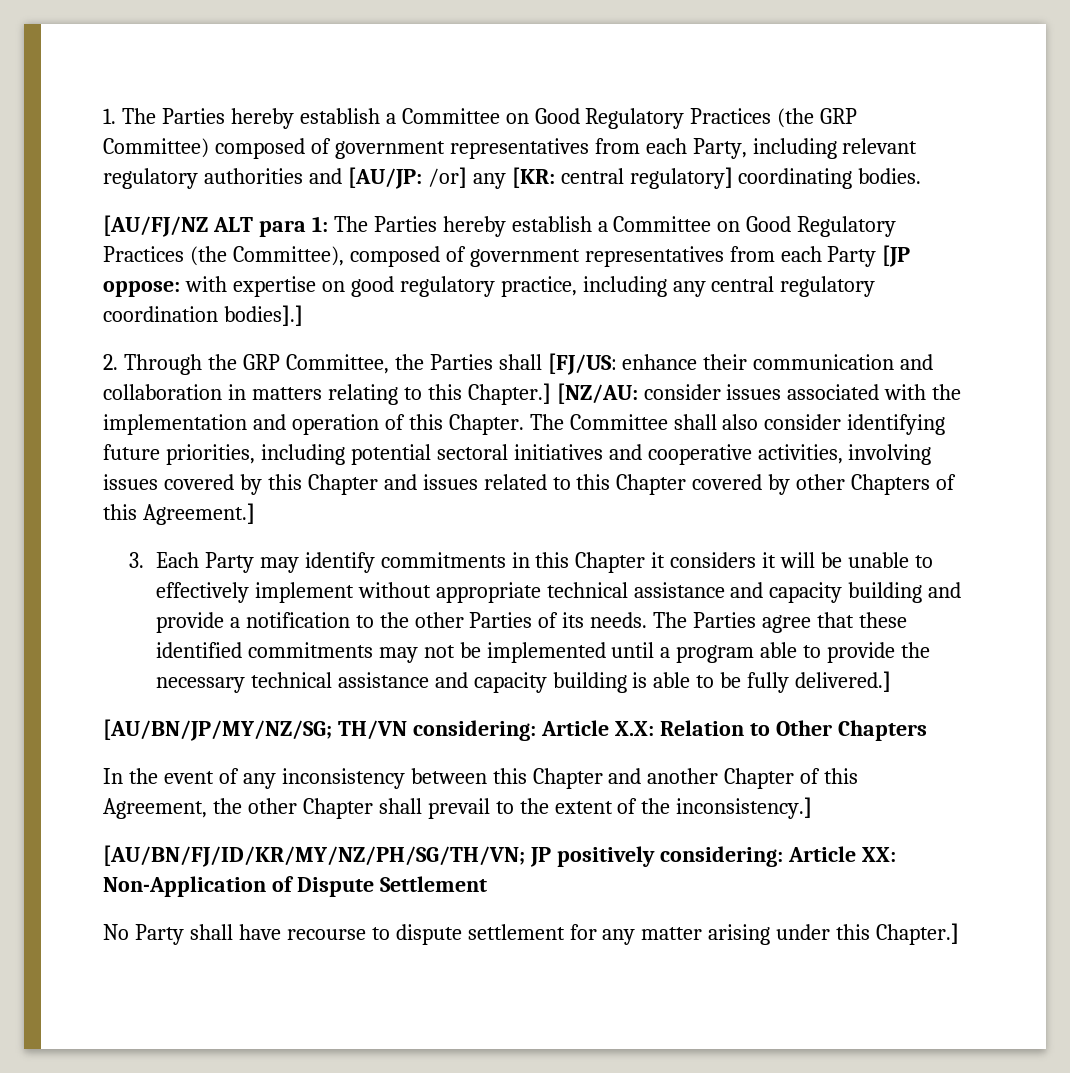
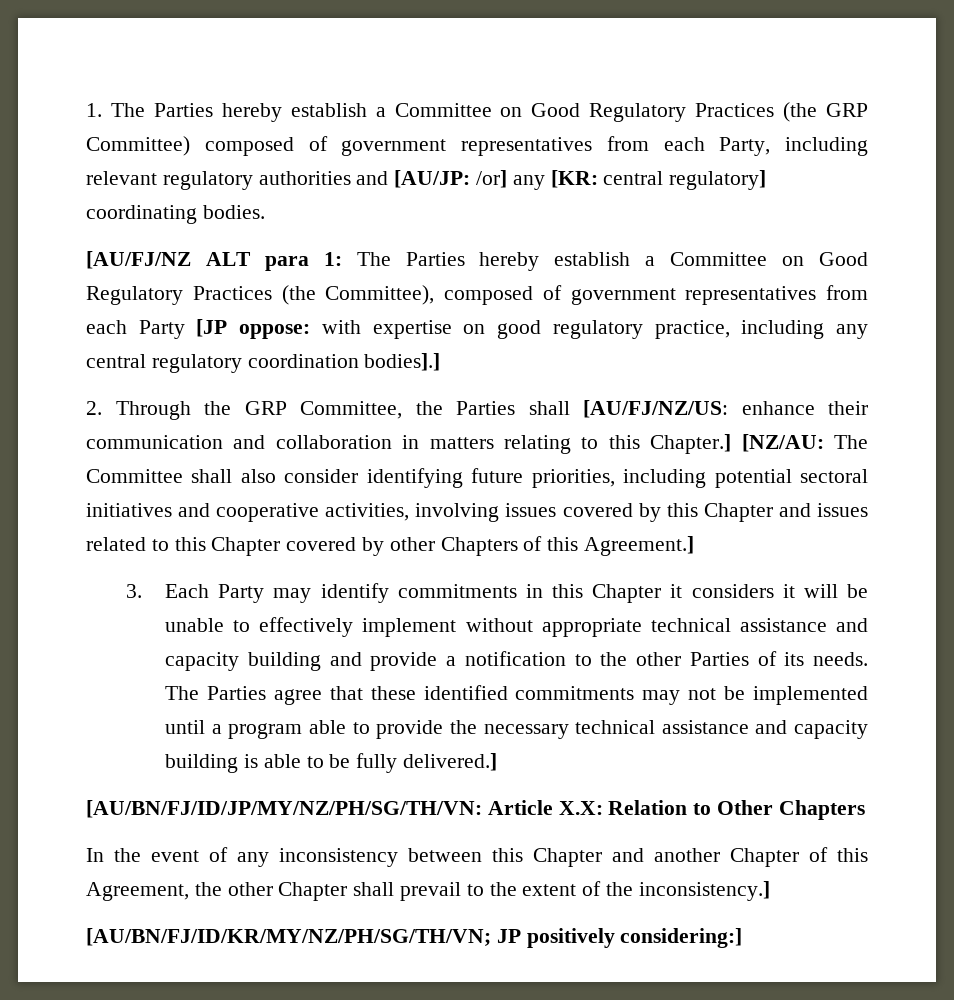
- 2. Through the GRP Committee, the Parties shall [FJ/US: enhance their communication and collaboration in matters relating to this Chapter.]
+ 2. Through the GRP Committee, the Parties shall [AU/FJ/NZ/US: enhance their communication and collaboration in matters relating to this Chapter.]
- [NZ/AU: consider issues associated with the implementation and operation of this Chapter. The Committee shall also consider identifying future priorities, including potential sectoral initiatives and cooperative activities, involving issues covered by this Chapter and issues related to this Chapter covered by other Chapters of this Agreement.]
+ [NZ/AU: The Committee shall also consider identifying future priorities, including potential sectoral initiatives and cooperative activities, involving issues covered by this Chapter and issues related to this Chapter covered by other Chapters of this Agreement.]
- [AU/BN/JP/MY/NZ/SG; TH/VN considering: Article X.X: Relation to Other Chapters
+ [AU/BN/FJ/ID/JP/MY/NZ/PH/SG/TH/VN: Article X.X: Relation to Other Chapters
- [AU/BN/FJ/ID/KR/MY/NZ/PH/SG/TH/VN; JP positively considering: Article XX: Non-Application of Dispute Settlement
- No Party shall have recourse to dispute settlement for any matter arising under this Chapter.]
+ [AU/BN/FJ/ID/KR/MY/NZ/PH/SG/TH/VN; JP positively considering:]

